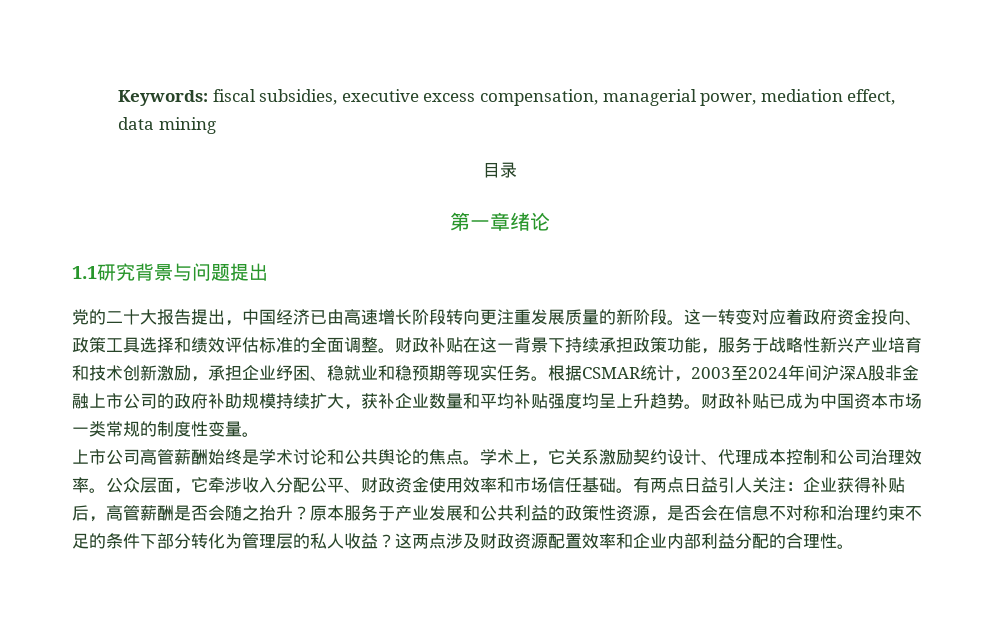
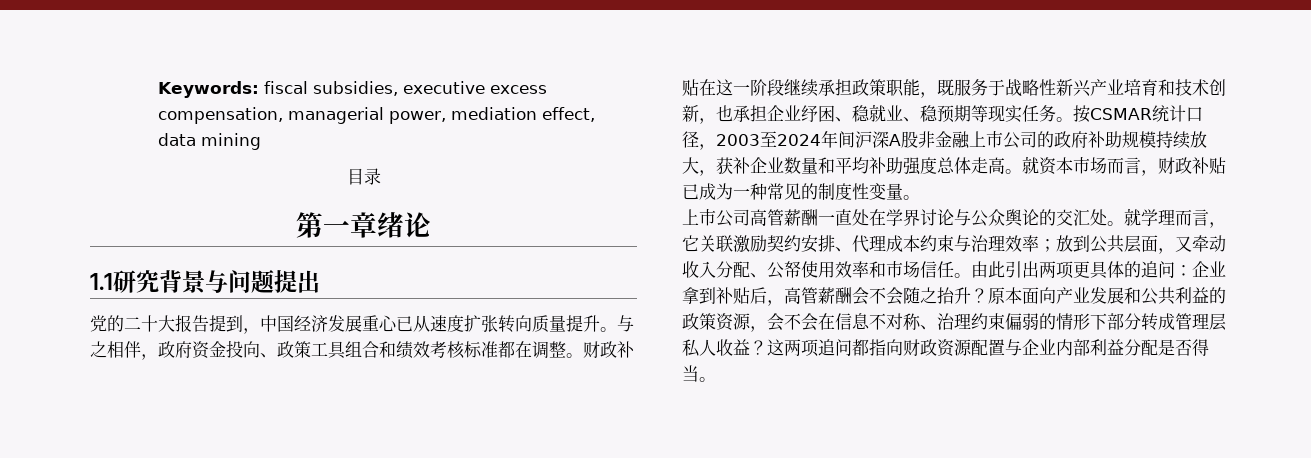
- 党的二十大报告提出，中国经济已由高速增长阶段转向更注重发展质量的新阶段。这一转变对应着政府资金投向、政策工具选择和绩效评估标准的全面调整。
+ 党的二十大报告提到，中国经济发展重心已从速度扩张转向质量提升。与之相伴，政府资金投向、政策工具组合和绩效考核标准都在调整。
- 财政补贴在这一背景下持续承担政策功能，服务于战略性新兴产业培育和技术创新激励，承担企业纾困、稳就业和稳预期等现实任务。
+ 财政补贴在这一阶段继续承担政策职能，既服务于战略性新兴产业培育和技术创新，也承担企业纾困、稳就业、稳预期等现实任务。
- 根据CSMAR统计，2003至2024年间沪深A股非金融上市公司的政府补助规模持续扩大，获补企业数量和平均补贴强度均呈上升趋势。财政补贴已成为中国资本市场一类常规的制度性变量。
+ 按CSMAR统计口径，2003至2024年间沪深A股非金融上市公司的政府补助规模持续放大，获补企业数量和平均补助强度总体走高。就资本市场而言，财政补贴已成为一种常见的制度性变量。
- 上市公司高管薪酬始终是学术讨论和公共舆论的焦点。学术上，它关系激励契约设计、代理成本控制和公司治理效率。公众层面，它牵涉收入分配公平、财政资金使用效率和市场信任基础。有两点日益引人关注：企业获得补贴后，高管薪酬是否会随之抬升？
+ 上市公司高管薪酬一直处在学界讨论与公众舆论的交汇处。就学理而言，它关联激励契约安排、代理成本约束与治理效率；放到公共层面，又牵动收入分配、公帑使用效率和市场信任。由此引出两项更具体的追问：企业拿到补贴后，高管薪酬会不会随之抬升？
- 原本服务于产业发展和公共利益的政策性资源，是否会在信息不对称和治理约束不足的条件下部分转化为管理层的私人收益？
+ 原本面向产业发展和公共利益的政策资源，会不会在信息不对称、治理约束偏弱的情形下部分转成管理层私人收益？
- 这两点涉及财政资源配置效率和企业内部利益分配的合理性。
+ 这两项追问都指向财政资源配置与企业内部利益分配是否得当。

